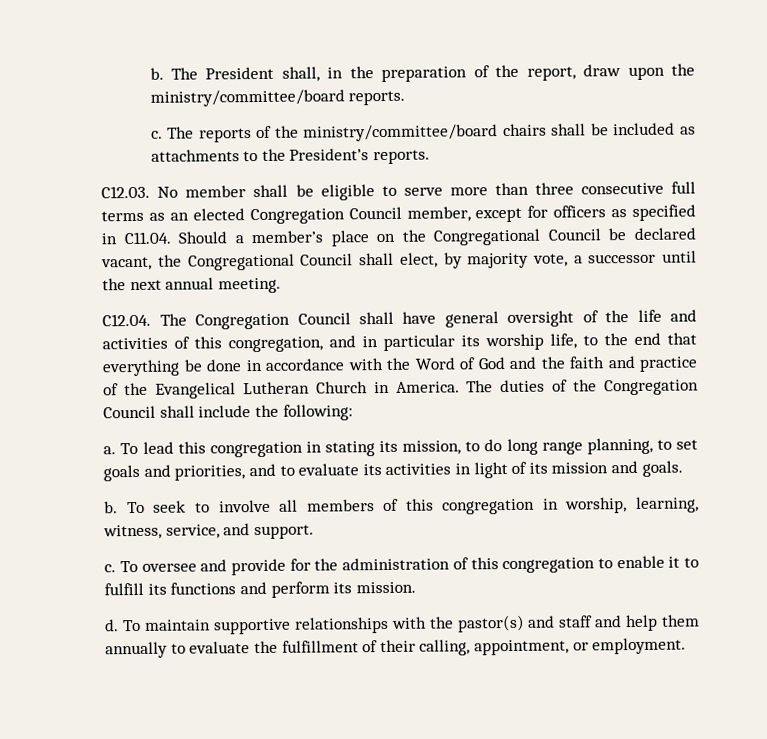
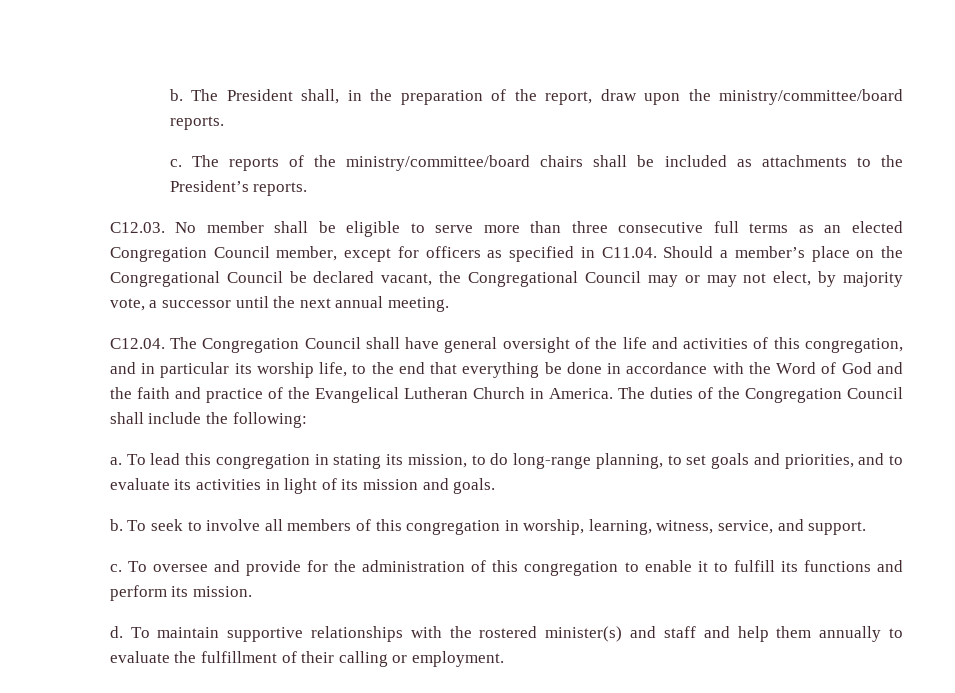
- C12.03. No member shall be eligible to serve more than three consecutive full terms as an elected Congregation Council member, except for officers as specified in C11.04. Should a member’s place on the Congregational Council be declared vacant, the Congregational Council shall elect, by majority vote, a successor until the next annual meeting.
+ C12.03. No member shall be eligible to serve more than three consecutive full terms as an elected Congregation Council member, except for officers as specified in C11.04. Should a member’s place on the Congregational Council be declared vacant, the Congregational Council may or may not elect, by majority vote, a successor until the next annual meeting.
- To lead this congregation in stating its mission, to do long range planning, to set goals and priorities, and to evaluate its activities in light of its mission and goals.
+ To lead this congregation in stating its mission, to do long-range planning, to set goals and priorities, and to evaluate its activities in light of its mission and goals.
- To maintain supportive relationships with the pastor(s) and staff and help them annually to evaluate the fulfillment of their calling, appointment, or employment.
+ To maintain supportive relationships with the rostered minister(s) and staff and help them annually to evaluate the fulfillment of their calling or employment.

